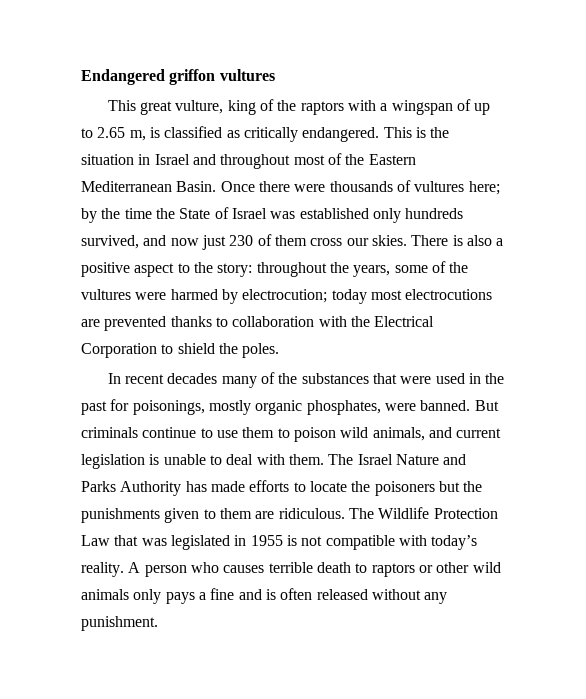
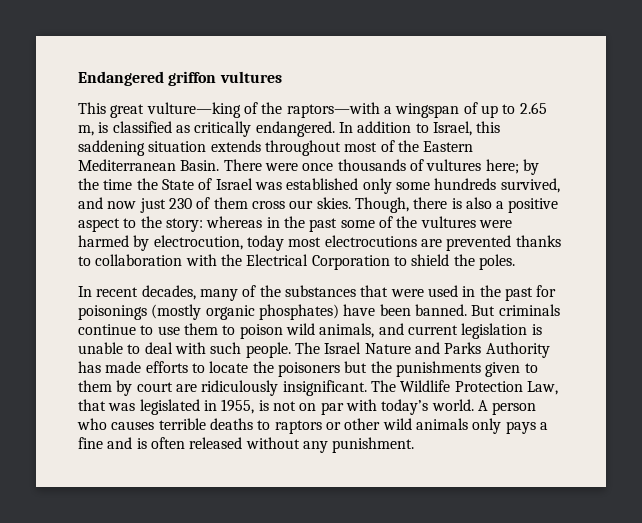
- This great vulture, king of the raptors with a wingspan of up to 2.65 m, is classified as critically endangered.
+ This great vulture—king of the raptors—with a wingspan of up to 2.65 m, is classified as critically endangered.
- This is the situation in Israel and throughout most of the Eastern Mediterranean Basin.
+ In addition to Israel, this saddening situation extends throughout most of the Eastern Mediterranean Basin.
- Once there were thousands of vultures here; by the time the State of Israel was established only hundreds survived, and now just 230 of them cross our skies.
+ There were once thousands of vultures here; by the time the State of Israel was established only some hundreds survived, and now just 230 of them cross our skies.
- There is also a positive aspect to the story: throughout the years, some of the vultures were harmed by electrocution; today most electrocutions are prevented thanks to collaboration with the Electrical Corporation to shield the poles.
+ Though, there is also a positive aspect to the story: whereas in the past some of the vultures were harmed by electrocution, today most electrocutions are prevented thanks to collaboration with the Electrical Corporation to shield the poles.
- In recent decades many of the substances that were used in the past for poisonings, mostly organic phosphates, were banned.
+ In recent decades, many of the substances that were used in the past for poisonings (mostly organic phosphates) have been banned.
- But criminals continue to use them to poison wild animals, and current legislation is unable to deal with them.
+ But criminals continue to use them to poison wild animals, and current legislation is unable to deal with such people.
- The Israel Nature and Parks Authority has made efforts to locate the poisoners but the punishments given to them are ridiculous.
+ The Israel Nature and Parks Authority has made efforts to locate the poisoners but the punishments given to them by court are ridiculously insignificant.
- The Wildlife Protection Law that was legislated in 1955 is not compatible with today’s reality.
+ The Wildlife Protection Law, that was legislated in 1955, is not on par with today’s world.
- A person who causes terrible death to raptors or other wild animals only pays a fine and is often released without any punishment.
+ A person who causes terrible deaths to raptors or other wild animals only pays a fine and is often released without any punishment.

